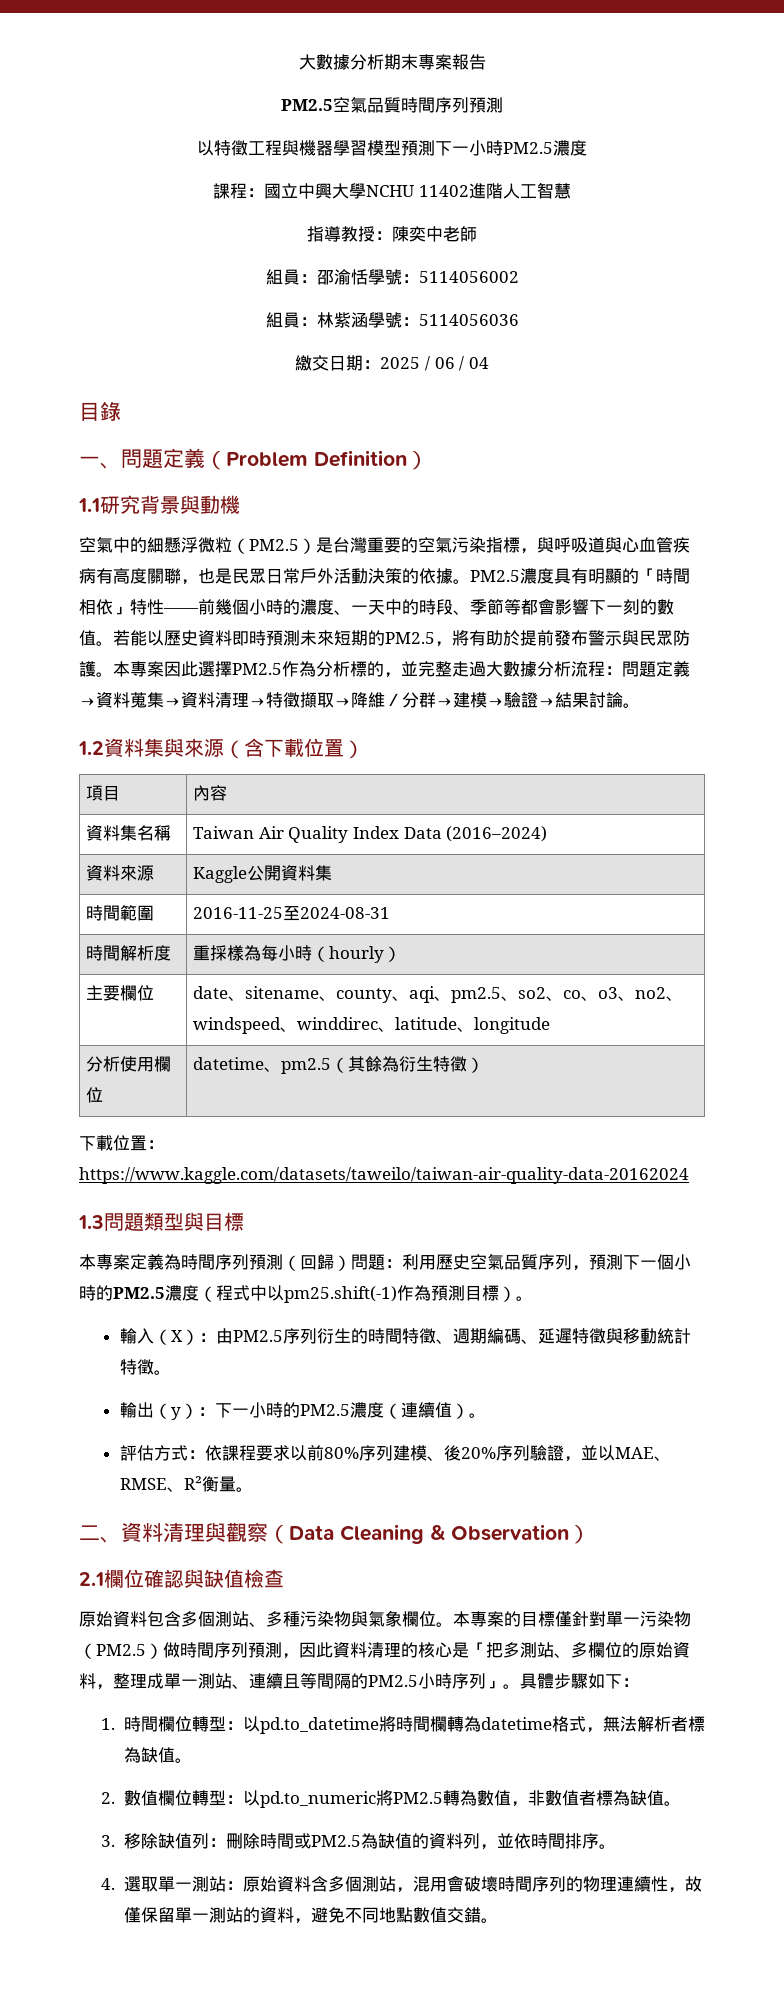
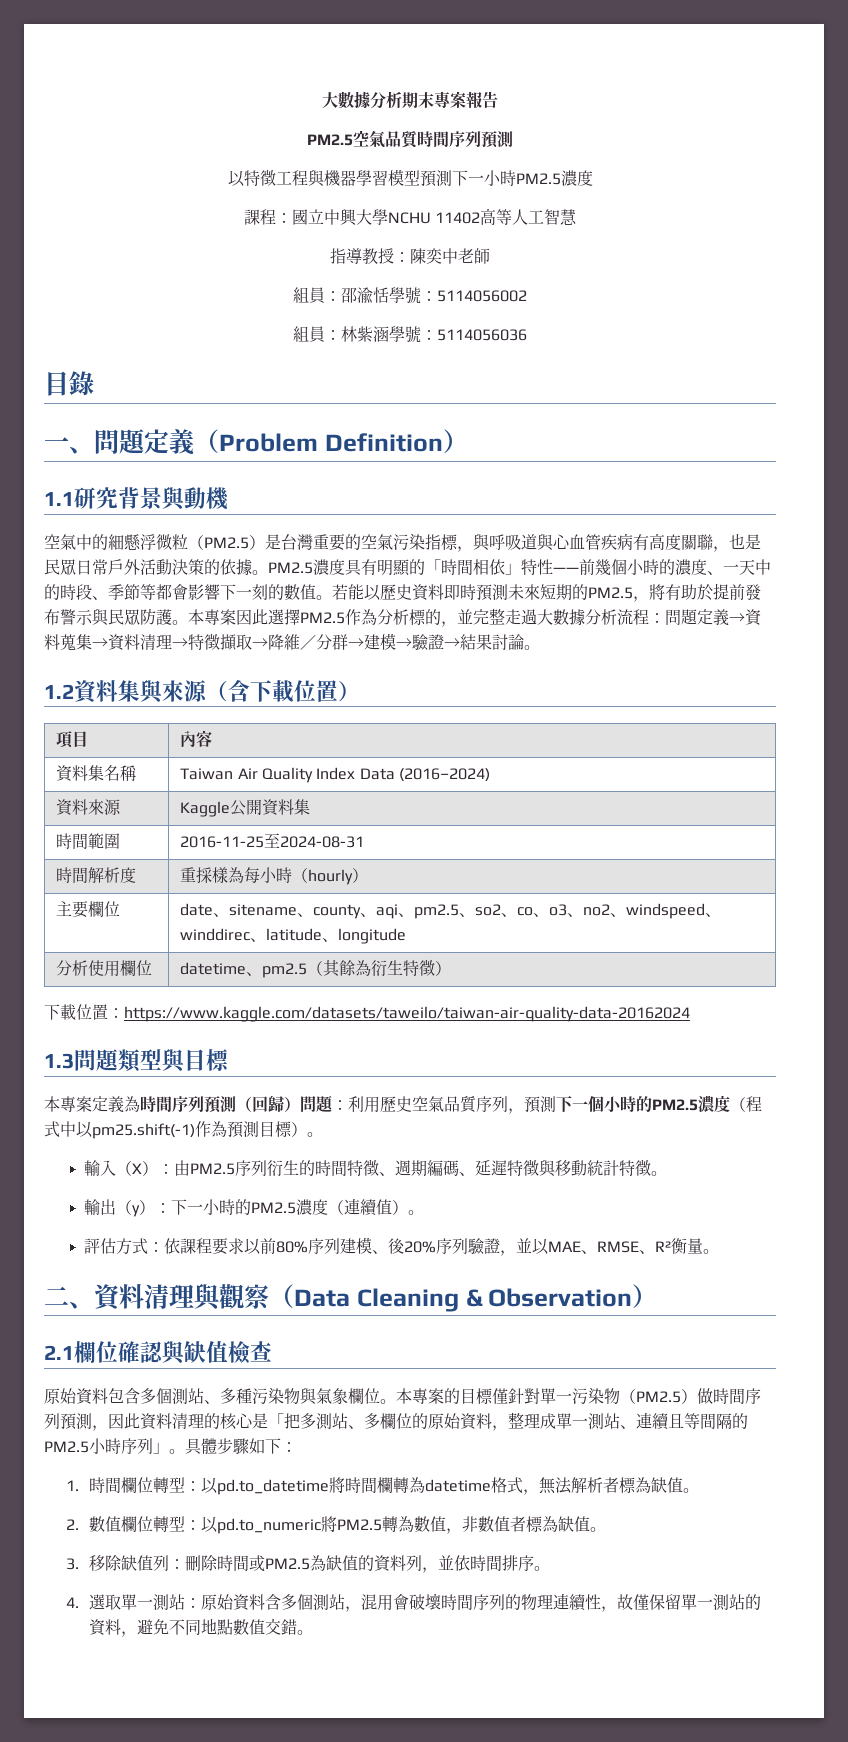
- 課程：國立中興大學NCHU 11402進階人工智慧
+ 課程：國立中興大學NCHU 11402高等人工智慧
- 繳交日期：2025 / 06 / 04

